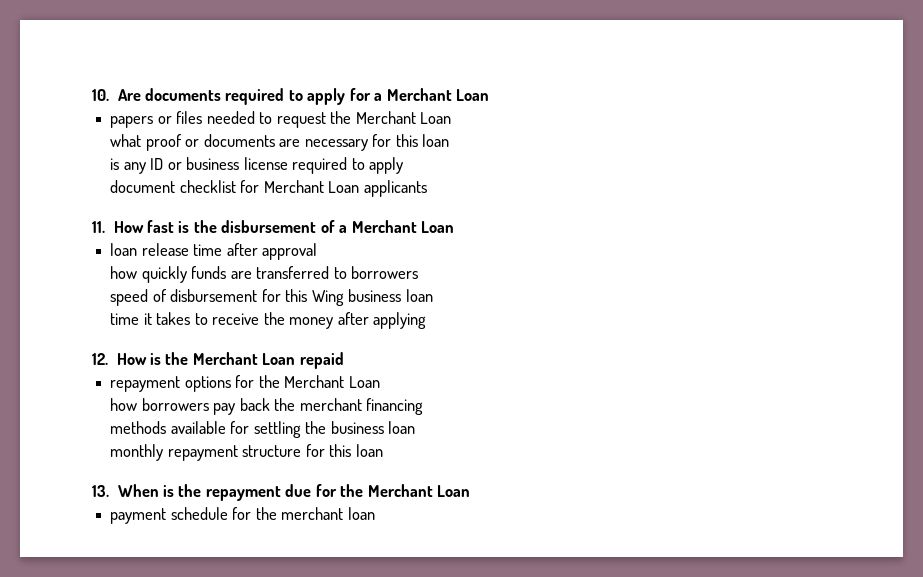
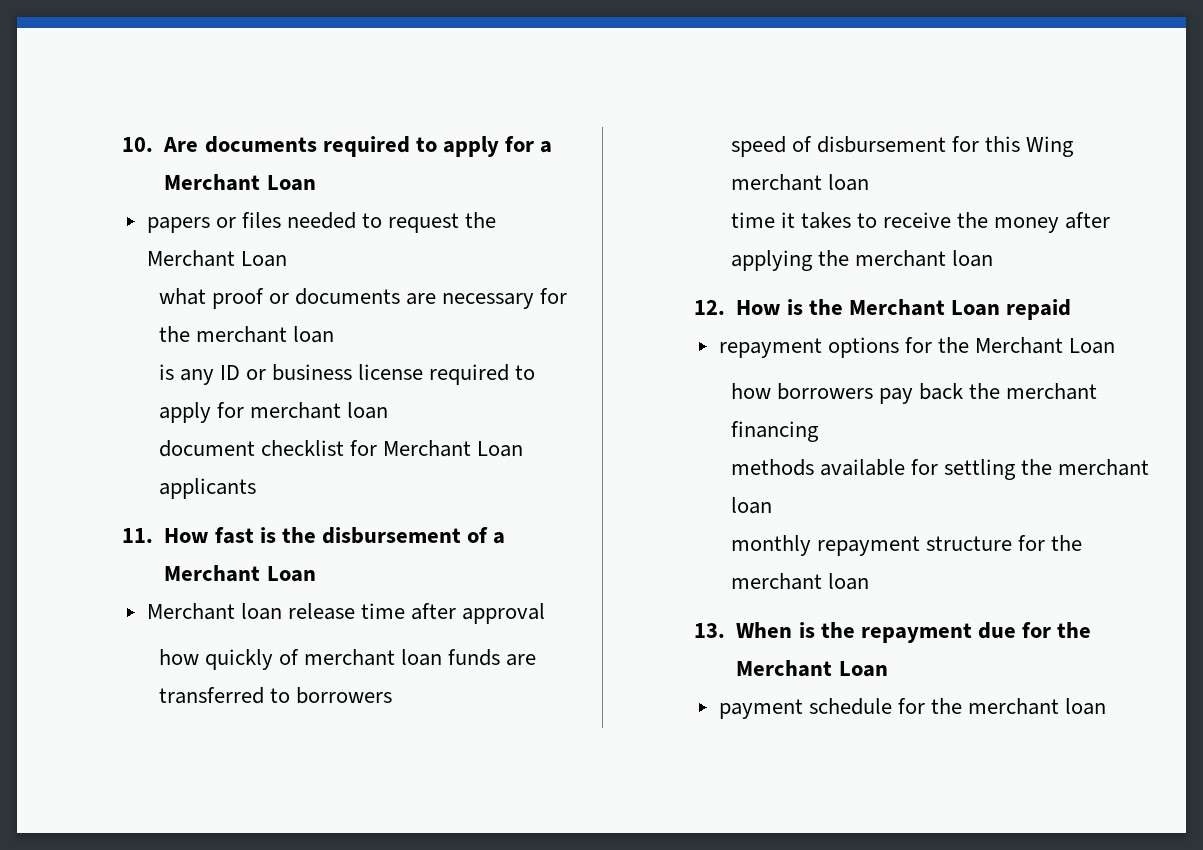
- what proof or documents are necessary for this loan
+ what proof or documents are necessary for the merchant loan
- is any ID or business license required to apply
+ is any ID or business license required to apply for merchant loan
- loan release time after approval
+ Merchant loan release time after approval
- how quickly funds are transferred to borrowers
+ how quickly of merchant loan funds are transferred to borrowers
- speed of disbursement for this Wing business loan
+ speed of disbursement for this Wing merchant loan
- time it takes to receive the money after applying
+ time it takes to receive the money after applying the merchant loan
- methods available for settling the business loan
+ methods available for settling the merchant loan
- monthly repayment structure for this loan
+ monthly repayment structure for the merchant loan

